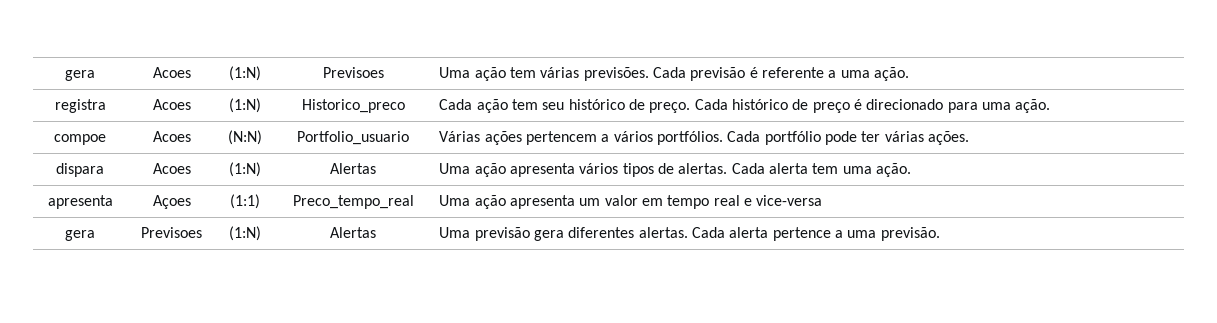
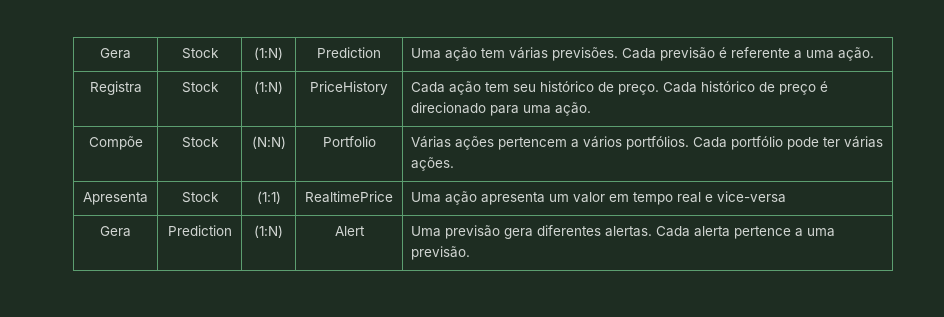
- gera | Acoes | (1:N) | Previsoes | Uma ação tem várias previsões. Cada previsão é referente a uma ação.
+ Gera | Stock | (1:N) | Prediction | Uma ação tem várias previsões. Cada previsão é referente a uma ação.
- registra | Acoes | (1:N) | Historico_preco | Cada ação tem seu histórico de preço. Cada histórico de preço é direcionado para uma ação.
+ Registra | Stock | (1:N) | PriceHistory | Cada ação tem seu histórico de preço. Cada histórico de preço é direcionado para uma ação.
- compoe | Acoes | (N:N) | Portfolio_usuario | Várias ações pertencem a vários portfólios. Cada portfólio pode ter várias ações.
+ Compõe | Stock | (N:N) | Portfolio | Várias ações pertencem a vários portfólios. Cada portfólio pode ter várias ações.
- dispara | Acoes | (1:N) | Alertas | Uma ação apresenta vários tipos de alertas. Cada alerta tem uma ação.
- apresenta | Açoes | (1:1) | Preco_tempo_real | Uma ação apresenta um valor em tempo real e vice-versa
+ Apresenta | Stock | (1:1) | RealtimePrice | Uma ação apresenta um valor em tempo real e vice-versa
- gera | Previsoes | (1:N) | Alertas | Uma previsão gera diferentes alertas. Cada alerta pertence a uma previsão.
+ Gera | Prediction | (1:N) | Alert | Uma previsão gera diferentes alertas. Cada alerta pertence a uma previsão.

